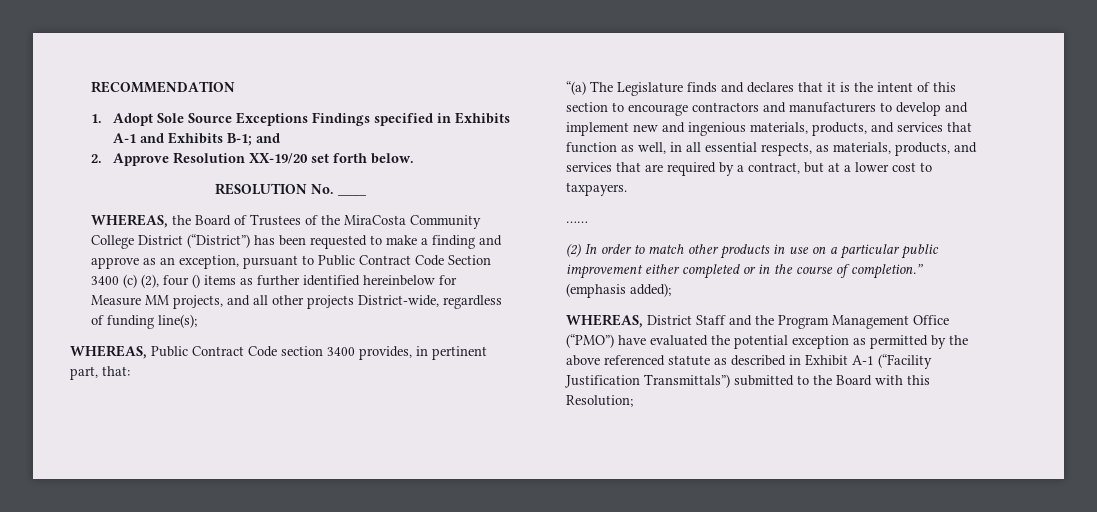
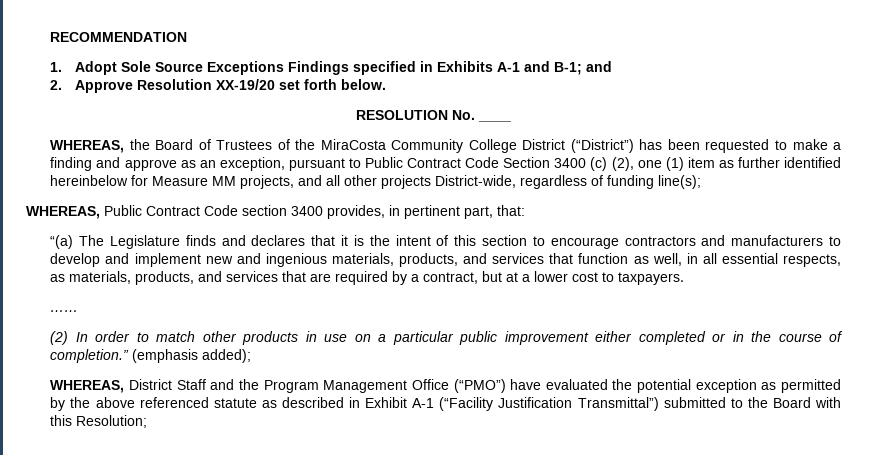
- 1. Adopt Sole Source Exceptions Findings specified in Exhibits A-1 and Exhibits B-1; and
+ 1. Adopt Sole Source Exceptions Findings specified in Exhibits A-1 and B-1; and
- WHEREAS, the Board of Trustees of the MiraCosta Community College District (“District”) has been requested to make a finding and approve as an exception, pursuant to Public Contract Code Section 3400 (c) (2), four () items as further identified hereinbelow for Measure MM projects, and all other projects District-wide, regardless of funding line(s);
+ WHEREAS, the Board of Trustees of the MiraCosta Community College District (“District”) has been requested to make a finding and approve as an exception, pursuant to Public Contract Code Section 3400 (c) (2), one (1) item as further identified hereinbelow for Measure MM projects, and all other projects District-wide, regardless of funding line(s);
- WHEREAS, District Staff and the Program Management Office (“PMO”) have evaluated the potential exception as permitted by the above referenced statute as described in Exhibit A-1 (“Facility Justification Transmittals”) submitted to the Board with this Resolution;
+ WHEREAS, District Staff and the Program Management Office (“PMO”) have evaluated the potential exception as permitted by the above referenced statute as described in Exhibit A-1 (“Facility Justification Transmittal”) submitted to the Board with this Resolution;

